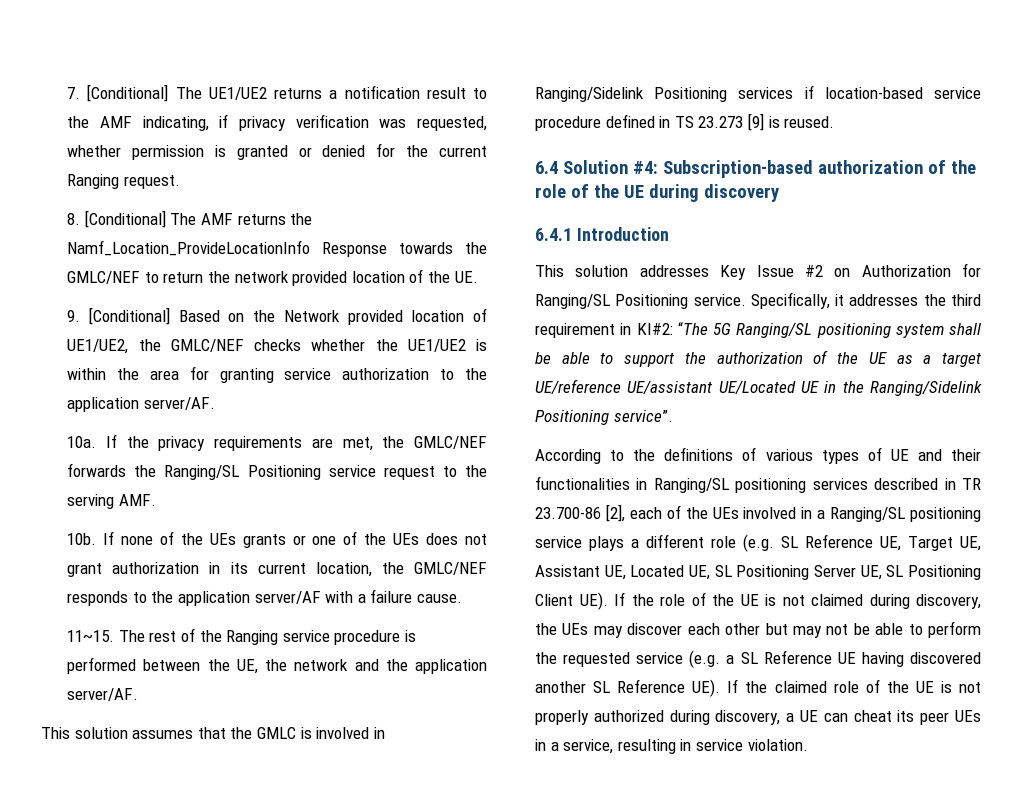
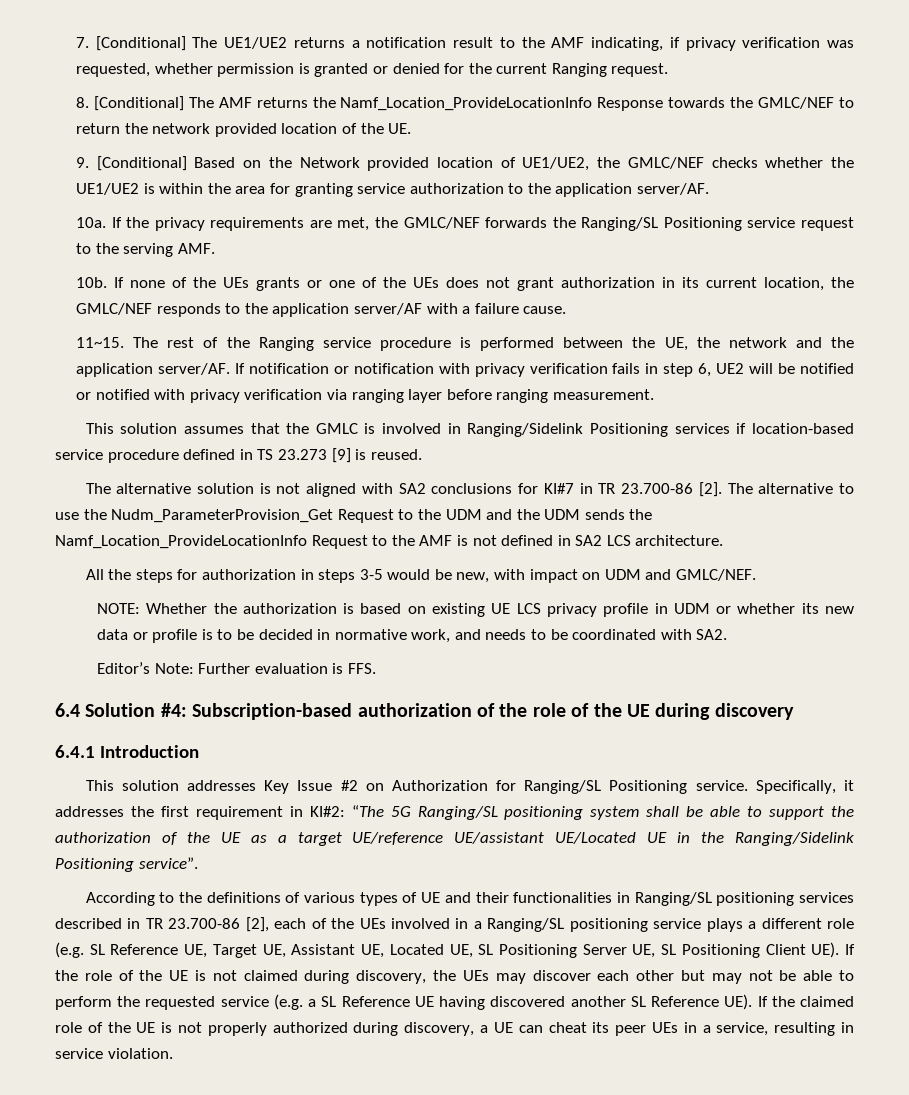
+ If notification or notification with privacy verification fails in step 6, UE2 will be notified or notified with privacy verification via ranging layer before ranging measurement.
+ The alternative solution is not aligned with SA2 conclusions for KI#7 in TR 23.700-86 [2]. The alternative to use the Nudm_ParameterProvision_Get Request to the UDM and the UDM sends the Namf_Location_ProvideLocationInfo Request to the AMF is not defined in SA2 LCS architecture.
+ All the steps for authorization in steps 3-5 would be new, with impact on UDM and GMLC/NEF.
+ NOTE: Whether the authorization is based on existing UE LCS privacy profile in UDM or whether its new data or profile is to be decided in normative work, and needs to be coordinated with SA2.
+ Editor’s Note: Further evaluation is FFS.
- Specifically, it addresses the third requirement in KI#2: “The 5G Ranging/SL positioning system shall be able to support the authorization of the UE as a target UE/reference UE/assistant UE/Located UE in the Ranging/Sidelink Positioning service”.
+ Specifically, it addresses the first requirement in KI#2: “The 5G Ranging/SL positioning system shall be able to support the authorization of the UE as a target UE/reference UE/assistant UE/Located UE in the Ranging/Sidelink Positioning service”.

